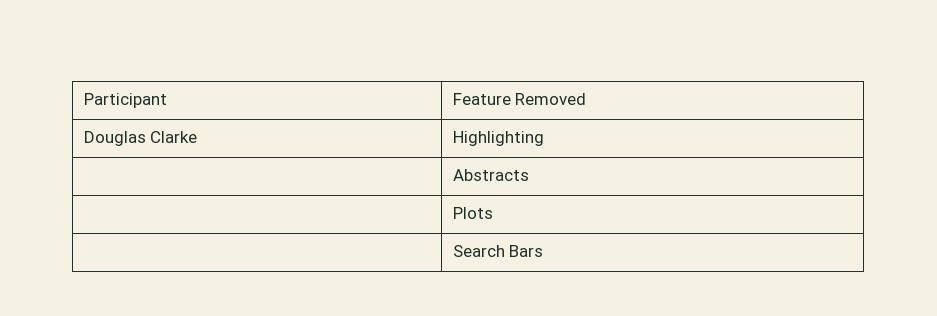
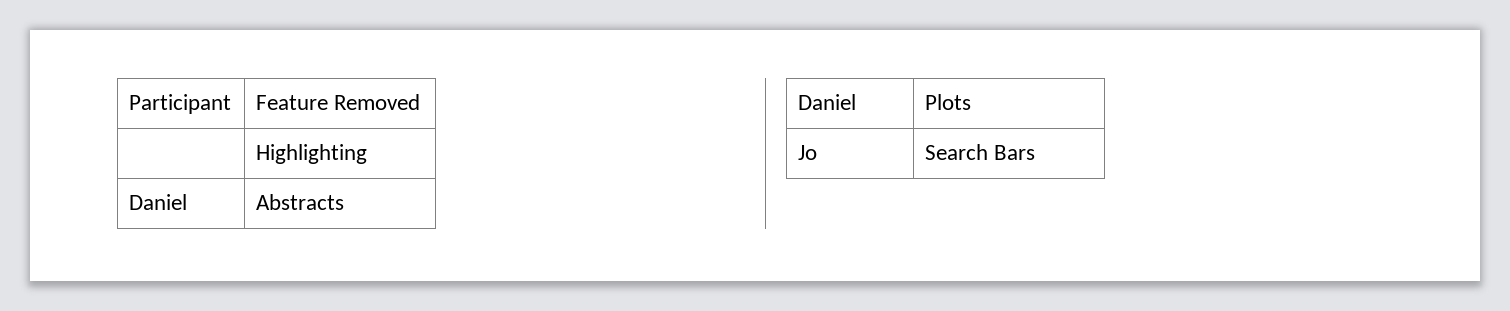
- Douglas Clarke | Highlighting
+ | Highlighting
- | Abstracts
+ Daniel | Abstracts
- | Plots
+ Daniel | Plots
- | Search Bars
+ Jo | Search Bars

